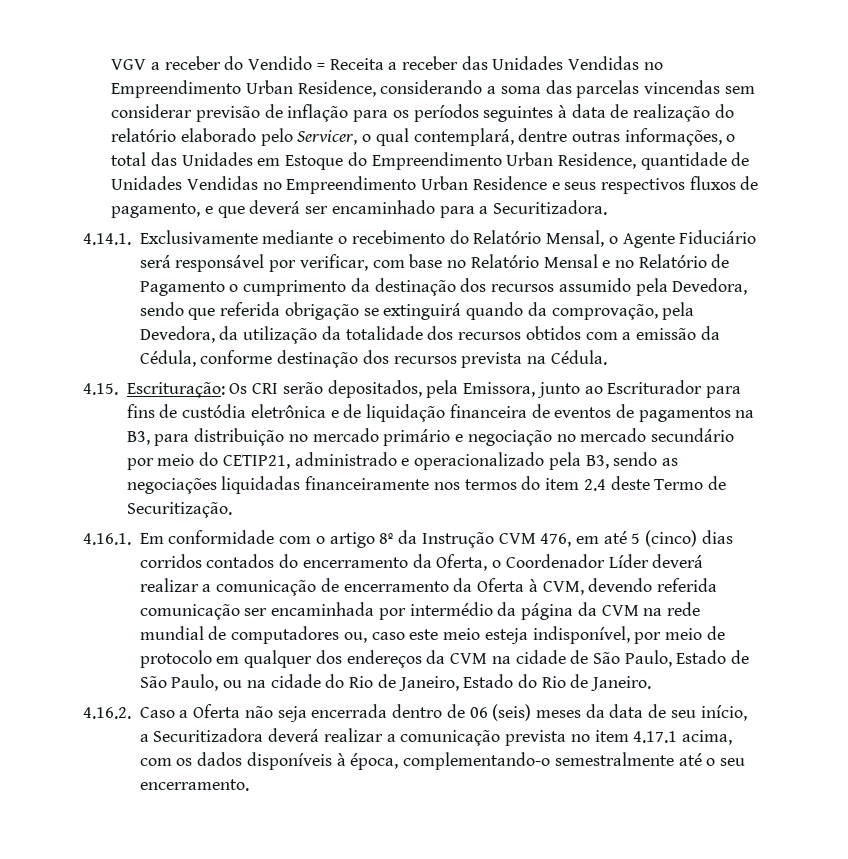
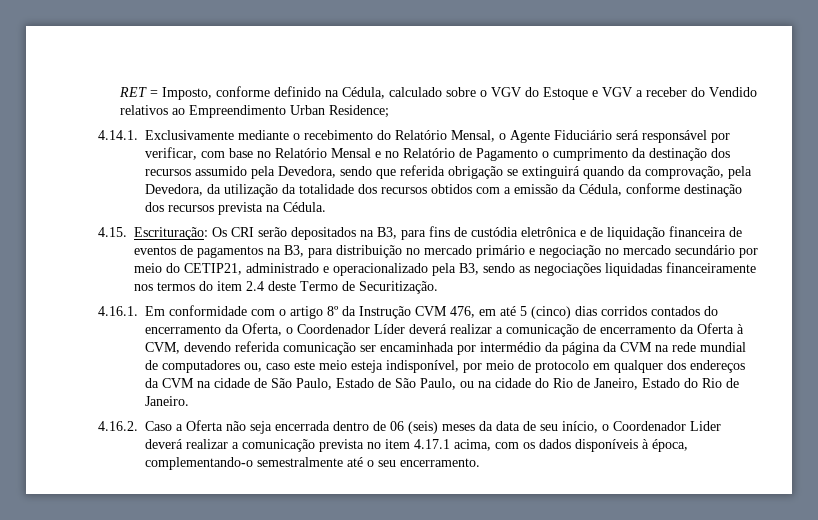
- VGV a receber do Vendido = Receita a receber das Unidades Vendidas no Empreendimento Urban Residence, considerando a soma das parcelas vincendas sem considerar previsão de inflação para os períodos seguintes à data de realização do relatório elaborado pelo Servicer, o qual contemplará, dentre outras informações, o total das Unidades em Estoque do Empreendimento Urban Residence, quantidade de Unidades Vendidas no Empreendimento Urban Residence e seus respectivos fluxos de pagamento, e que deverá ser encaminhado para a Securitizadora.
+ RET = Imposto, conforme definido na Cédula, calculado sobre o VGV do Estoque e VGV a receber do Vendido relativos ao Empreendimento Urban Residence;
- 4.15. Escrituração: Os CRI serão depositados, pela Emissora, junto ao Escriturador para fins de custódia eletrônica e de liquidação financeira de eventos de pagamentos na B3, para distribuição no mercado primário e negociação no mercado secundário por meio do CETIP21, administrado e operacionalizado pela B3, sendo as negociações liquidadas financeiramente nos termos do item 2.4 deste Termo de Securitização.
+ 4.15. Escrituração: Os CRI serão depositados na B3, para fins de custódia eletrônica e de liquidação financeira de eventos de pagamentos na B3, para distribuição no mercado primário e negociação no mercado secundário por meio do CETIP21, administrado e operacionalizado pela B3, sendo as negociações liquidadas financeiramente nos termos do item 2.4 deste Termo de Securitização.
- 4.16.2. Caso a Oferta não seja encerrada dentro de 06 (seis) meses da data de seu início, a Securitizadora deverá realizar a comunicação prevista no item 4.17.1 acima, com os dados disponíveis à época, complementando-o semestralmente até o seu encerramento.
+ 4.16.2. Caso a Oferta não seja encerrada dentro de 06 (seis) meses da data de seu início, o Coordenador Lider deverá realizar a comunicação prevista no item 4.17.1 acima, com os dados disponíveis à época, complementando-o semestralmente até o seu encerramento.

